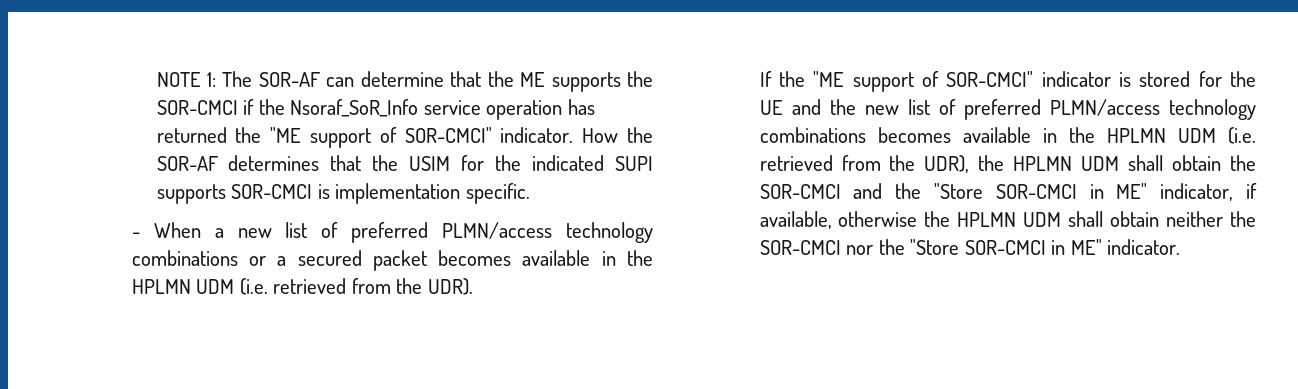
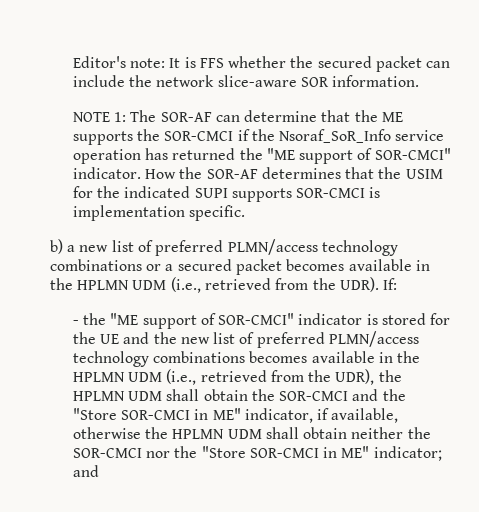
+ Editor's note: It is FFS whether the secured packet can include the network slice-aware SOR information.
- - When a new list of preferred PLMN/access technology combinations or a secured packet becomes available in the HPLMN UDM (i.e. retrieved from the UDR).
- If the "ME support of SOR-CMCI" indicator is stored for the UE and the new list of preferred PLMN/access technology combinations becomes available in the HPLMN UDM (i.e. retrieved from the UDR), the HPLMN UDM shall obtain the SOR-CMCI and the "Store SOR-CMCI in ME" indicator, if available, otherwise the HPLMN UDM shall obtain neither the SOR-CMCI nor the "Store SOR-CMCI in ME" indicator.
+ b) a new list of preferred PLMN/access technology combinations or a secured packet becomes available in the HPLMN UDM (i.e., retrieved from the UDR). If:
+ - the "ME support of SOR-CMCI" indicator is stored for the UE and the new list of preferred PLMN/access technology combinations becomes available in the HPLMN UDM (i.e., retrieved from the UDR), the HPLMN UDM shall obtain the SOR-CMCI and the "Store SOR-CMCI in ME" indicator, if available, otherwise the HPLMN UDM shall obtain neither the SOR-CMCI nor the "Store SOR-CMCI in ME" indicator; and

